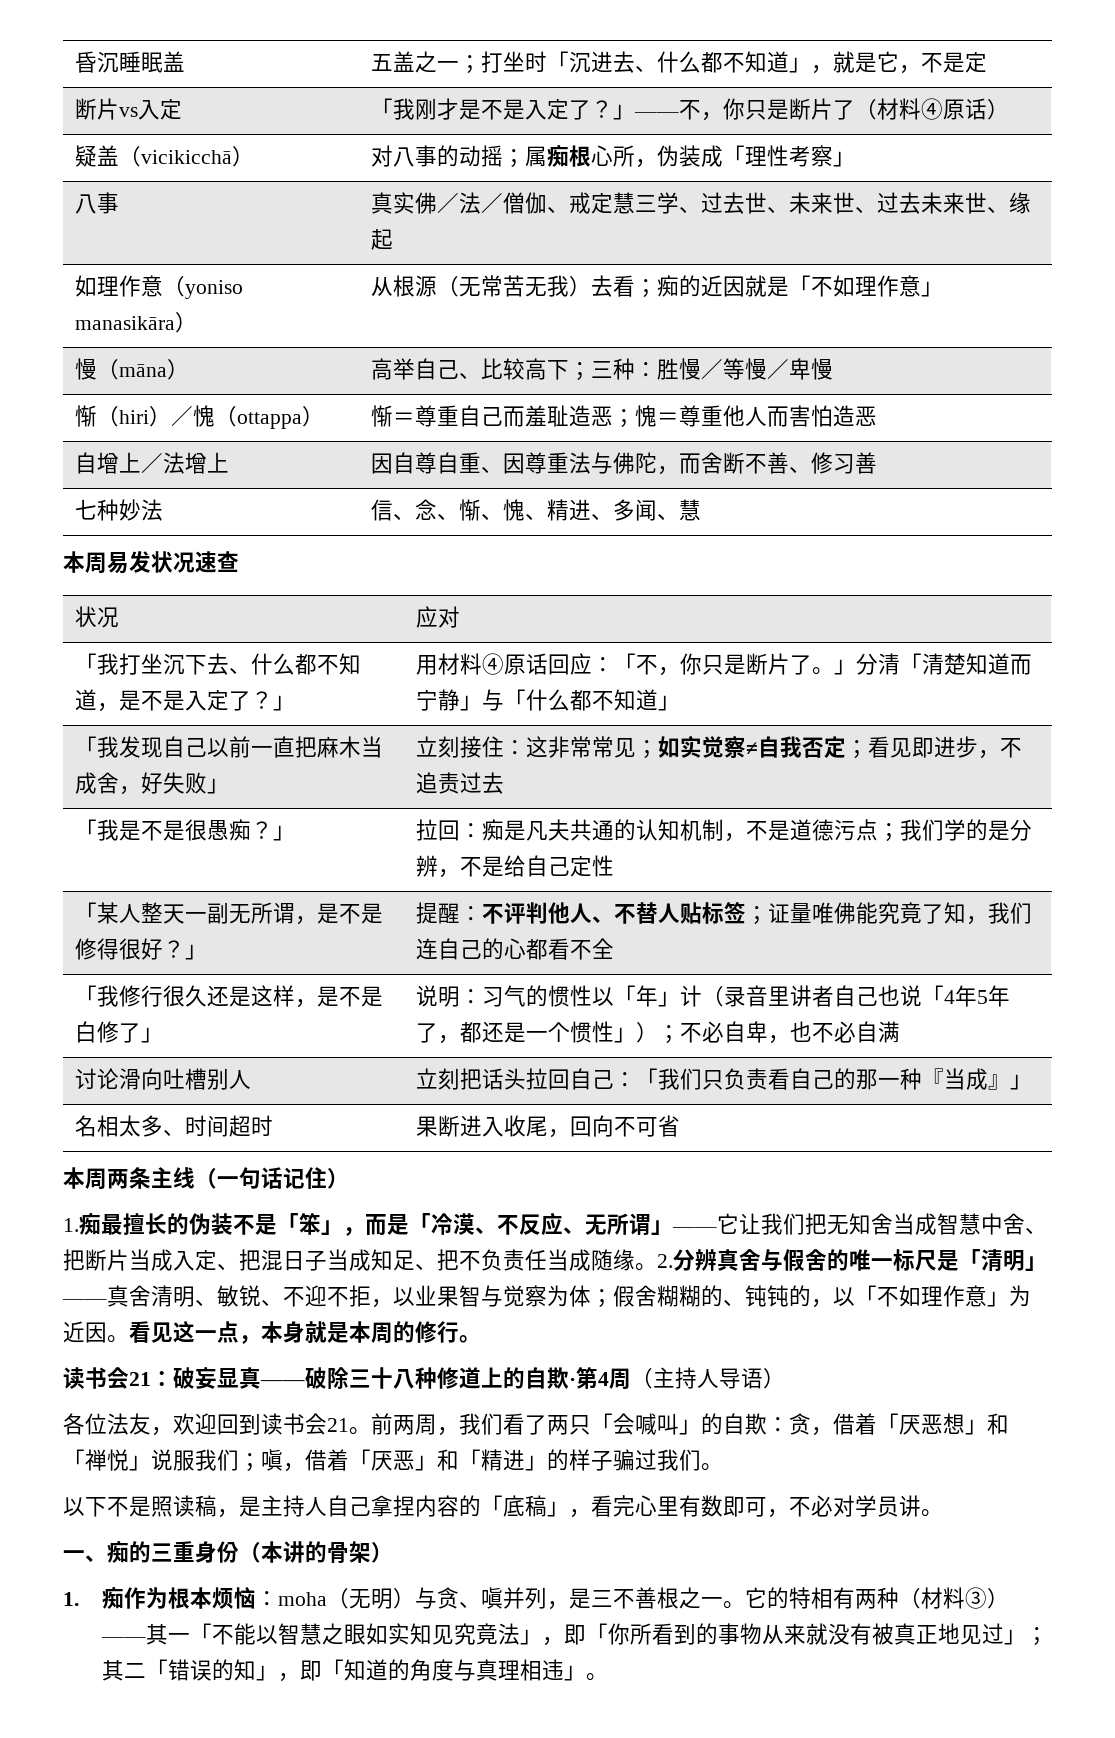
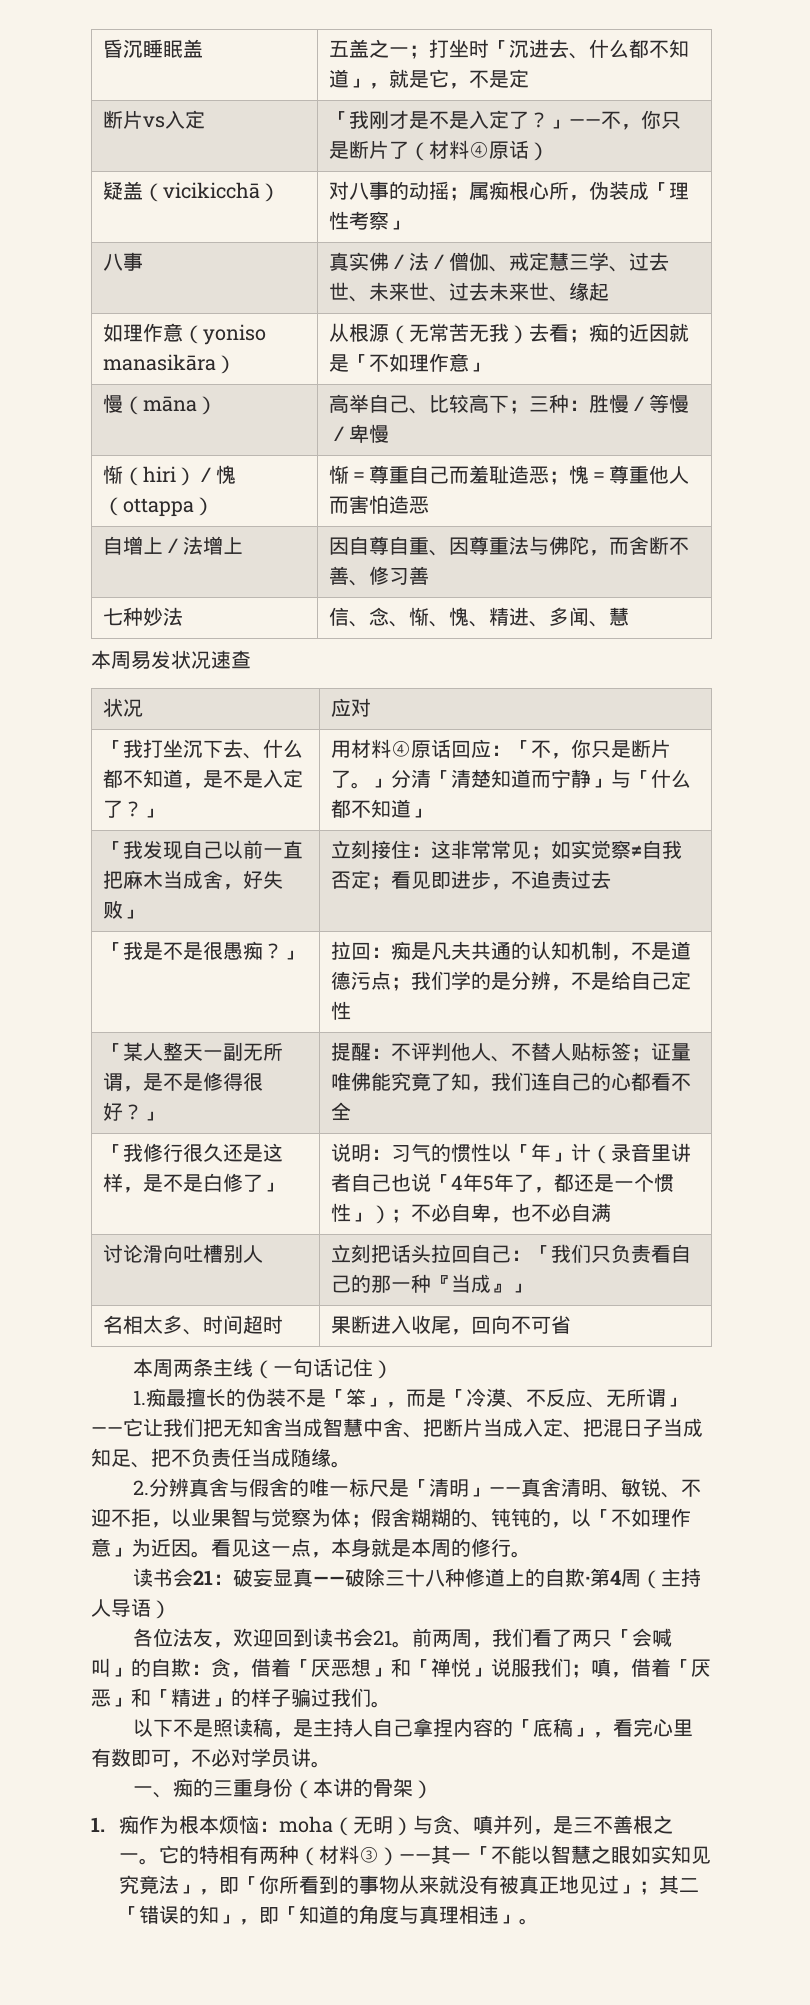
- 1.痴最擅长的伪装不是「笨」，而是「冷漠、不反应、无所谓」——它让我们把无知舍当成智慧中舍、把断片当成入定、把混日子当成知足、把不负责任当成随缘。2.分辨真舍与假舍的唯一标尺是「清明」——真舍清明、敏锐、不迎不拒，以业果智与觉察为体；
+ 1.痴最擅长的伪装不是「笨」，而是「冷漠、不反应、无所谓」——它让我们把无知舍当成智慧中舍、把断片当成入定、把混日子当成知足、把不负责任当成随缘。
+ 2.分辨真舍与假舍的唯一标尺是「清明」——真舍清明、敏锐、不迎不拒，以业果智与觉察为体；

